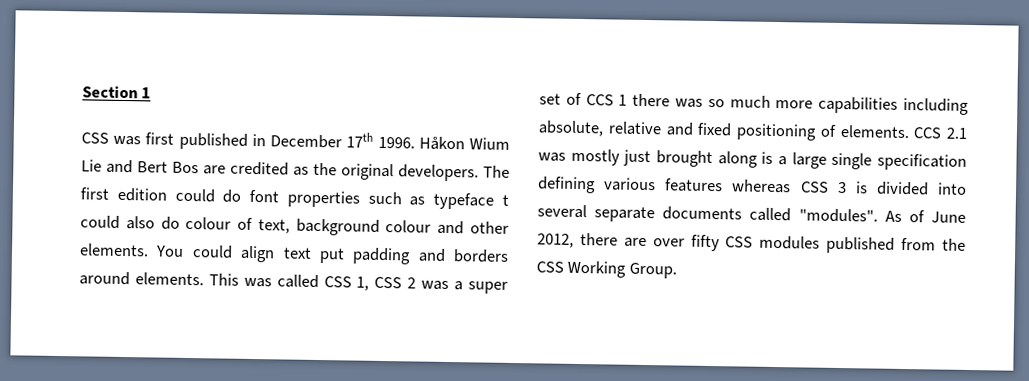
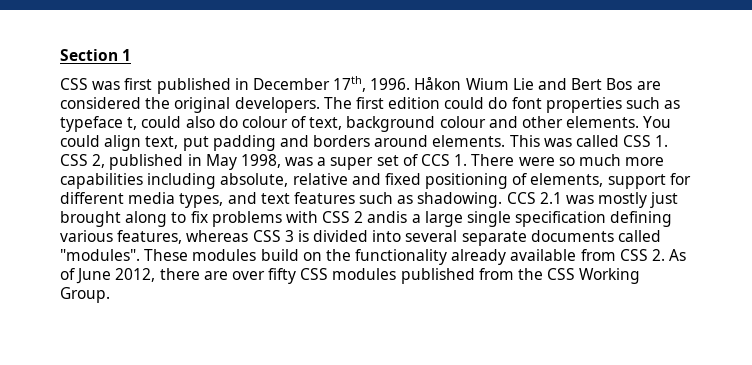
- CSS was first published in December 17th 1996.
+ CSS was first published in December 17th, 1996.
- Håkon Wium Lie and Bert Bos are credited as the original developers.
+ Håkon Wium Lie and Bert Bos are considered the original developers.
- The first edition could do font properties such as typeface t could also do colour of text, background colour and other elements.
+ The first edition could do font properties such as typeface t, could also do colour of text, background colour and other elements.
- You could align text put padding and borders around elements.
+ You could align text, put padding and borders around elements.
- This was called CSS 1, CSS 2 was a super set of CCS 1 there was so much more capabilities including absolute, relative and fixed positioning of elements.
+ This was called CSS 1. CSS 2, published in May 1998, was a super set of CCS 1. There were so much more capabilities including absolute, relative and fixed positioning of elements, support for different media types, and text features such as shadowing.
- CCS 2.1 was mostly just brought along is a large single specification defining various features whereas CSS 3 is divided into several separate documents called "modules".
+ CCS 2.1 was mostly just brought along to fix problems with CSS 2 andis a large single specification defining various features, whereas CSS 3 is divided into several separate documents called "modules".
- As of June 2012, there are over fifty CSS modules published from the CSS Working Group.
+ These modules build on the functionality already available from CSS 2. As of June 2012, there are over fifty CSS modules published from the CSS Working Group.

